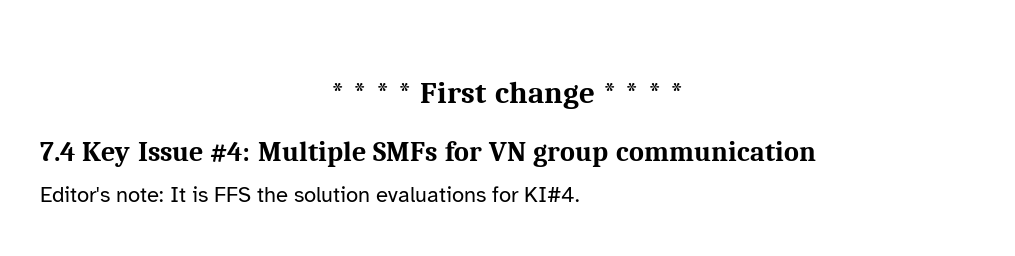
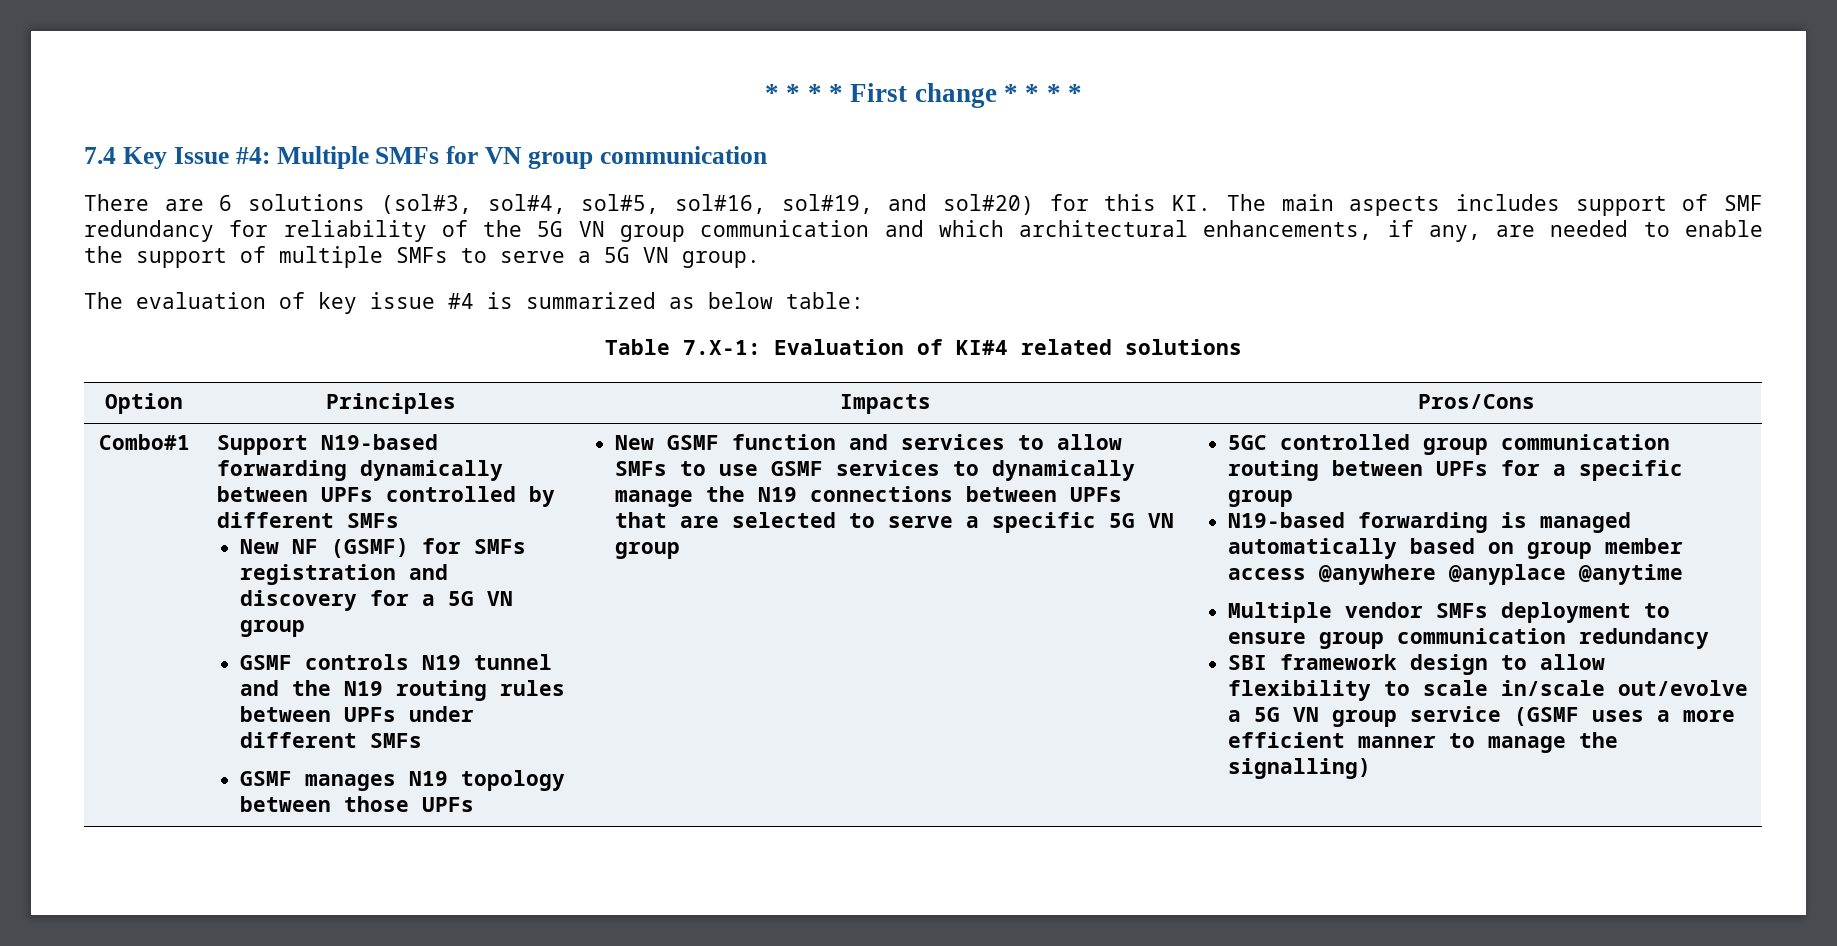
- Editor's note: It is FFS the solution evaluations for KI#4.
+ There are 6 solutions (sol#3, sol#4, sol#5, sol#16, sol#19, and sol#20) for this KI. The main aspects includes support of SMF redundancy for reliability of the 5G VN group communication and which architectural enhancements, if any, are needed to enable the support of multiple SMFs to serve a 5G VN group.
+ The evaluation of key issue #4 is summarized as below table:
+ Table 7.X-1: Evaluation of KI#4 related solutions
+ Option | Principles | Impacts | Pros/Cons
+ Combo#1 | Support N19-based forwarding dynamically between UPFs controlled by different SMFs
+ New NF (GSMF) for SMFs registration and discovery for a 5G VN group
+ GSMF controls N19 tunnel and the N19 routing rules between UPFs under different SMFs
+ GSMF manages N19 topology between those UPFs | New GSMF function and services to allow SMFs to use GSMF services to dynamically manage the N19 connections between UPFs that are selected to serve a specific 5G VN group | 5GC controlled group communication routing between UPFs for a specific group
+ N19-based forwarding is managed automatically based on group member access @anywhere @anyplace @anytime
+ Multiple vendor SMFs deployment to ensure group communication redundancy
+ SBI framework design to allow flexibility to scale in/scale out/evolve a 5G VN group service (GSMF uses a more efficient manner to manage the signalling)

